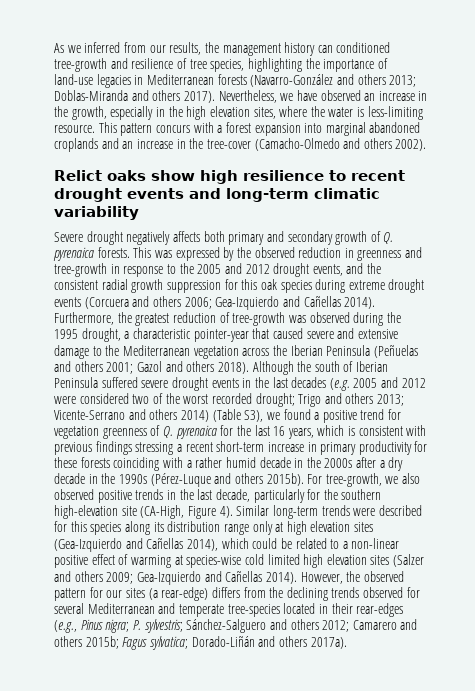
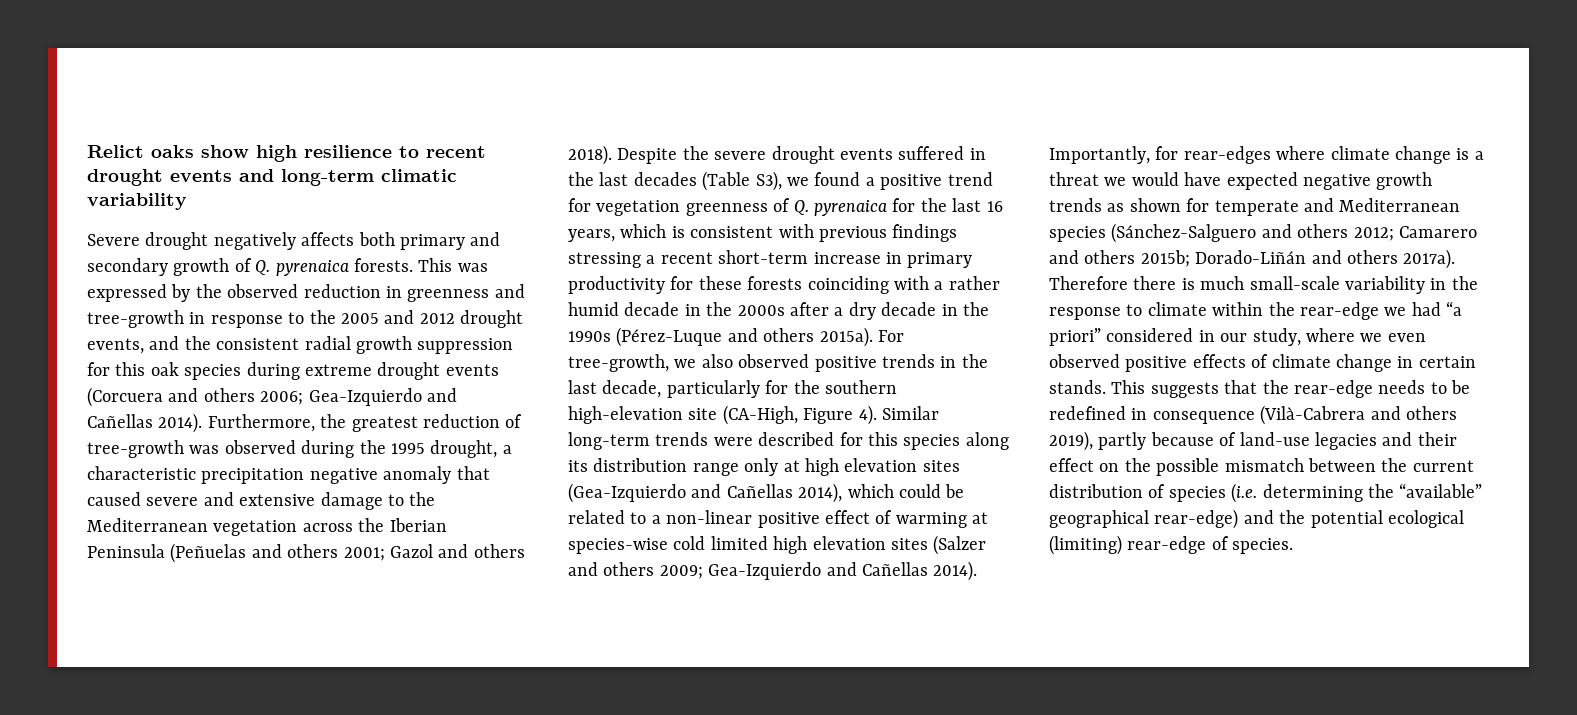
- As we inferred from our results, the management history can conditioned tree-growth and resilience of tree species, highlighting the importance of land-use legacies in Mediterranean forests (Navarro-González and others 2013; Doblas-Miranda and others 2017). Nevertheless, we have observed an increase in the growth, especially in the high elevation sites, where the water is less-limiting resource. This pattern concurs with a forest expansion into marginal abandoned croplands and an increase in the tree-cover (Camacho-Olmedo and others 2002).
- Furthermore, the greatest reduction of tree-growth was observed during the 1995 drought, a characteristic pointer-year that caused severe and extensive damage to the Mediterranean vegetation across the Iberian Peninsula (Peñuelas and others 2001; Gazol and others 2018).
+ Furthermore, the greatest reduction of tree-growth was observed during the 1995 drought, a characteristic precipitation negative anomaly that caused severe and extensive damage to the Mediterranean vegetation across the Iberian Peninsula (Peñuelas and others 2001; Gazol and others 2018).
- Although the south of Iberian Peninsula suffered severe drought events in the last decades (e.g. 2005 and 2012 were considered two of the worst recorded drought; Trigo and others 2013; Vicente-Serrano and others 2014) (Table S3), we found a positive trend for vegetation greenness of Q. pyrenaica for the last 16 years, which is consistent with previous findings stressing a recent short-term increase in primary productivity for these forests coinciding with a rather humid decade in the 2000s after a dry decade in the 1990s (Pérez-Luque and others 2015b).
+ Despite the severe drought events suffered in the last decades (Table S3), we found a positive trend for vegetation greenness of Q. pyrenaica for the last 16 years, which is consistent with previous findings stressing a recent short-term increase in primary productivity for these forests coinciding with a rather humid decade in the 2000s after a dry decade in the 1990s (Pérez-Luque and others 2015a).
- However, the observed pattern for our sites (a rear-edge) differs from the declining trends observed for several Mediterranean and temperate tree-species located in their rear-edges (e.g., Pinus nigra; P. sylvestris; Sánchez-Salguero and others 2012; Camarero and others 2015b; Fagus sylvatica; Dorado-Liñán and others 2017a).
+ Importantly, for rear-edges where climate change is a threat we would have expected negative growth trends as shown for temperate and Mediterranean species (Sánchez-Salguero and others 2012; Camarero and others 2015b; Dorado-Liñán and others 2017a).
+ Therefore there is much small-scale variability in the response to climate within the rear-edge we had “a priori” considered in our study, where we even observed positive effects of climate change in certain stands. This suggests that the rear-edge needs to be redefined in consequence (Vilà-Cabrera and others 2019), partly because of land-use legacies and their effect on the possible mismatch between the current distribution of species (i.e. determining the “available” geographical rear-edge) and the potential ecological (limiting) rear-edge of species.

